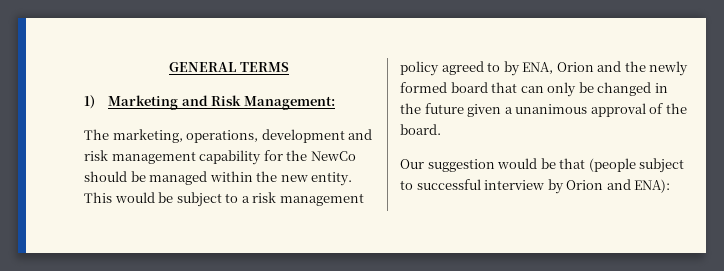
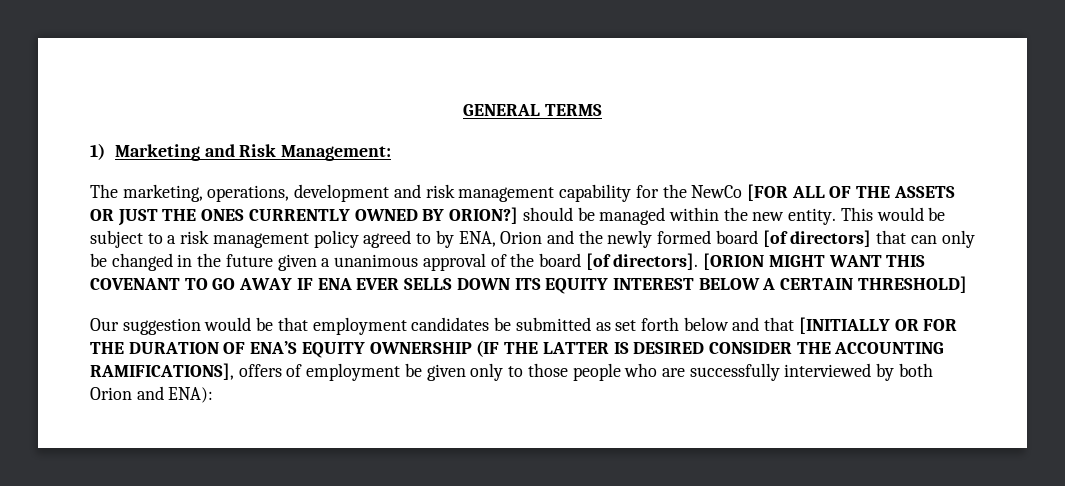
- The marketing, operations, development and risk management capability for the NewCo should be managed within the new entity.
+ The marketing, operations, development and risk management capability for the NewCo [FOR ALL OF THE ASSETS OR JUST THE ONES CURRENTLY OWNED BY ORION?] should be managed within the new entity.
- This would be subject to a risk management policy agreed to by ENA, Orion and the newly formed board that can only be changed in the future given a unanimous approval of the board.
+ This would be subject to a risk management policy agreed to by ENA, Orion and the newly formed board [of directors] that can only be changed in the future given a unanimous approval of the board [of directors]. [ORION MIGHT WANT THIS COVENANT TO GO AWAY IF ENA EVER SELLS DOWN ITS EQUITY INTEREST BELOW A CERTAIN THRESHOLD]
- Our suggestion would be that (people subject to successful interview by Orion and ENA):
+ Our suggestion would be that employment candidates be submitted as set forth below and that [INITIALLY OR FOR THE DURATION OF ENA’S EQUITY OWNERSHIP (IF THE LATTER IS DESIRED CONSIDER THE ACCOUNTING RAMIFICATIONS], offers of employment be given only to those people who are successfully interviewed by both Orion and ENA):

